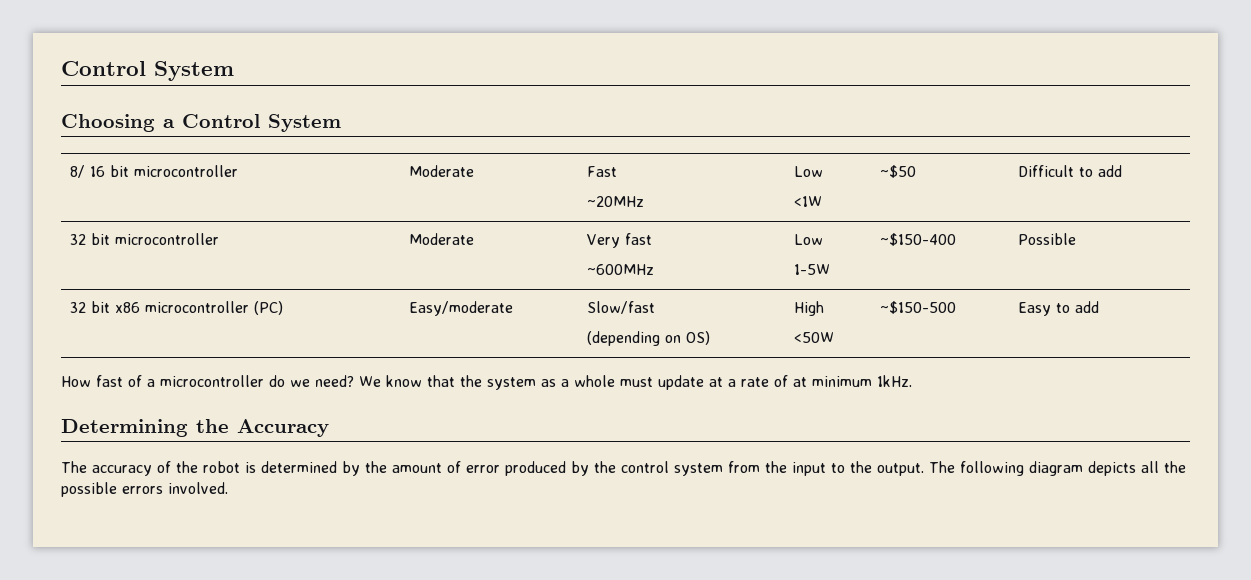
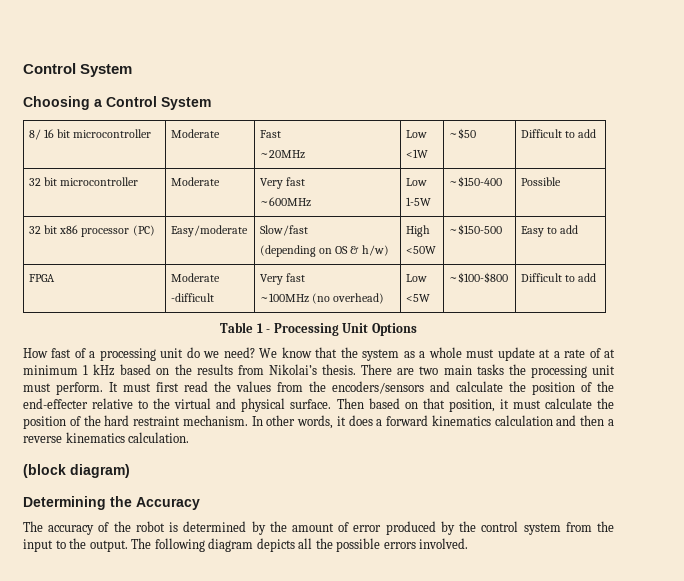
- 32 bit x86 microcontroller (PC) | Easy/moderate | Slow/fast
- (depending on OS) | High
+ 32 bit x86 processor (PC) | Easy/moderate | Slow/fast
+ (depending on OS & h/w) | High
+ FPGA | Moderate
+ -difficult | Very fast
+ ~100MHz (no overhead) | Low
+ <5W | ~$100-$800 | Difficult to add
+ Table 1 - Processing Unit Options
- How fast of a microcontroller do we need?
+ How fast of a processing unit do we need?
- We know that the system as a whole must update at a rate of at minimum 1kHz.
+ We know that the system as a whole must update at a rate of at minimum 1 kHz based on the results from Nikolai’s thesis. There are two main tasks the processing unit must perform. It must first read the values from the encoders/sensors and calculate the position of the end-effecter relative to the virtual and physical surface. Then based on that position, it must calculate the position of the hard restraint mechanism. In other words, it does a forward kinematics calculation and then a reverse kinematics calculation.
+ (block diagram)

